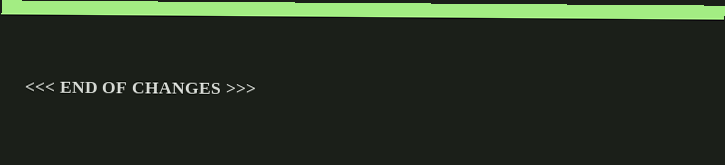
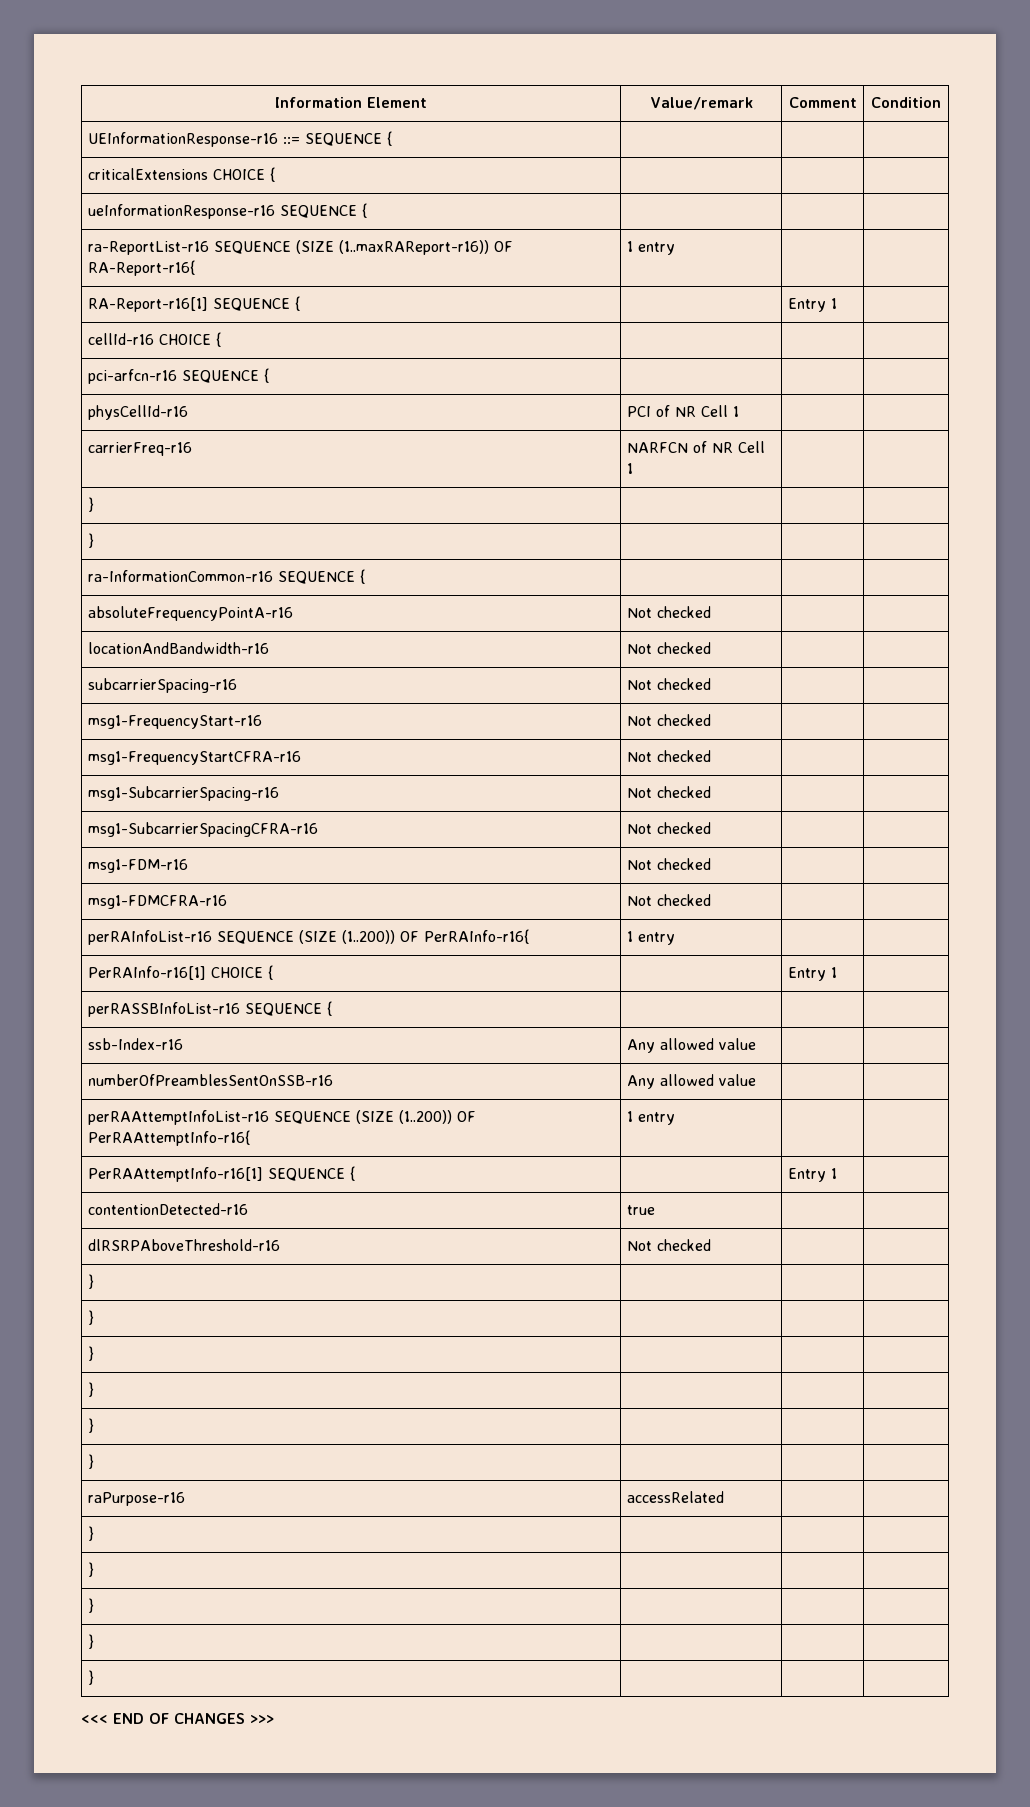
+ Information Element | Value/remark | Comment | Condition
+ UEInformationResponse-r16 ::= SEQUENCE { | | |
+ criticalExtensions CHOICE { | | |
+ ueInformationResponse-r16 SEQUENCE { | | |
+ ra-ReportList-r16 SEQUENCE (SIZE (1..maxRAReport-r16)) OF RA-Report-r16{ | 1 entry | |
+ RA-Report-r16[1] SEQUENCE { | | Entry 1 |
+ cellId-r16 CHOICE { | | |
+ pci-arfcn-r16 SEQUENCE { | | |
+ physCellId-r16 | PCI of NR Cell 1 | |
+ carrierFreq-r16 | NARFCN of NR Cell 1 | |
+ } | | |
+ } | | |
+ ra-InformationCommon-r16 SEQUENCE { | | |
+ absoluteFrequencyPointA-r16 | Not checked | |
+ locationAndBandwidth-r16 | Not checked | |
+ subcarrierSpacing-r16 | Not checked | |
+ msg1-FrequencyStart-r16 | Not checked | |
+ msg1-FrequencyStartCFRA-r16 | Not checked | |
+ msg1-SubcarrierSpacing-r16 | Not checked | |
+ msg1-SubcarrierSpacingCFRA-r16 | Not checked | |
+ msg1-FDM-r16 | Not checked | |
+ msg1-FDMCFRA-r16 | Not checked | |
+ perRAInfoList-r16 SEQUENCE (SIZE (1..200)) OF PerRAInfo-r16{ | 1 entry | |
+ PerRAInfo-r16[1] CHOICE { | | Entry 1 |
+ perRASSBInfoList-r16 SEQUENCE { | | |
+ ssb-Index-r16 | Any allowed value | |
+ numberOfPreamblesSentOnSSB-r16 | Any allowed value | |
+ perRAAttemptInfoList-r16 SEQUENCE (SIZE (1..200)) OF PerRAAttemptInfo-r16{ | 1 entry | |
+ PerRAAttemptInfo-r16[1] SEQUENCE { | | Entry 1 |
+ contentionDetected-r16 | true | |
+ dlRSRPAboveThreshold-r16 | Not checked | |
+ } | | |
+ } | | |
+ } | | |
+ } | | |
+ } | | |
+ } | | |
+ raPurpose-r16 | accessRelated | |
+ } | | |
+ } | | |
+ } | | |
+ } | | |
+ } | | |

